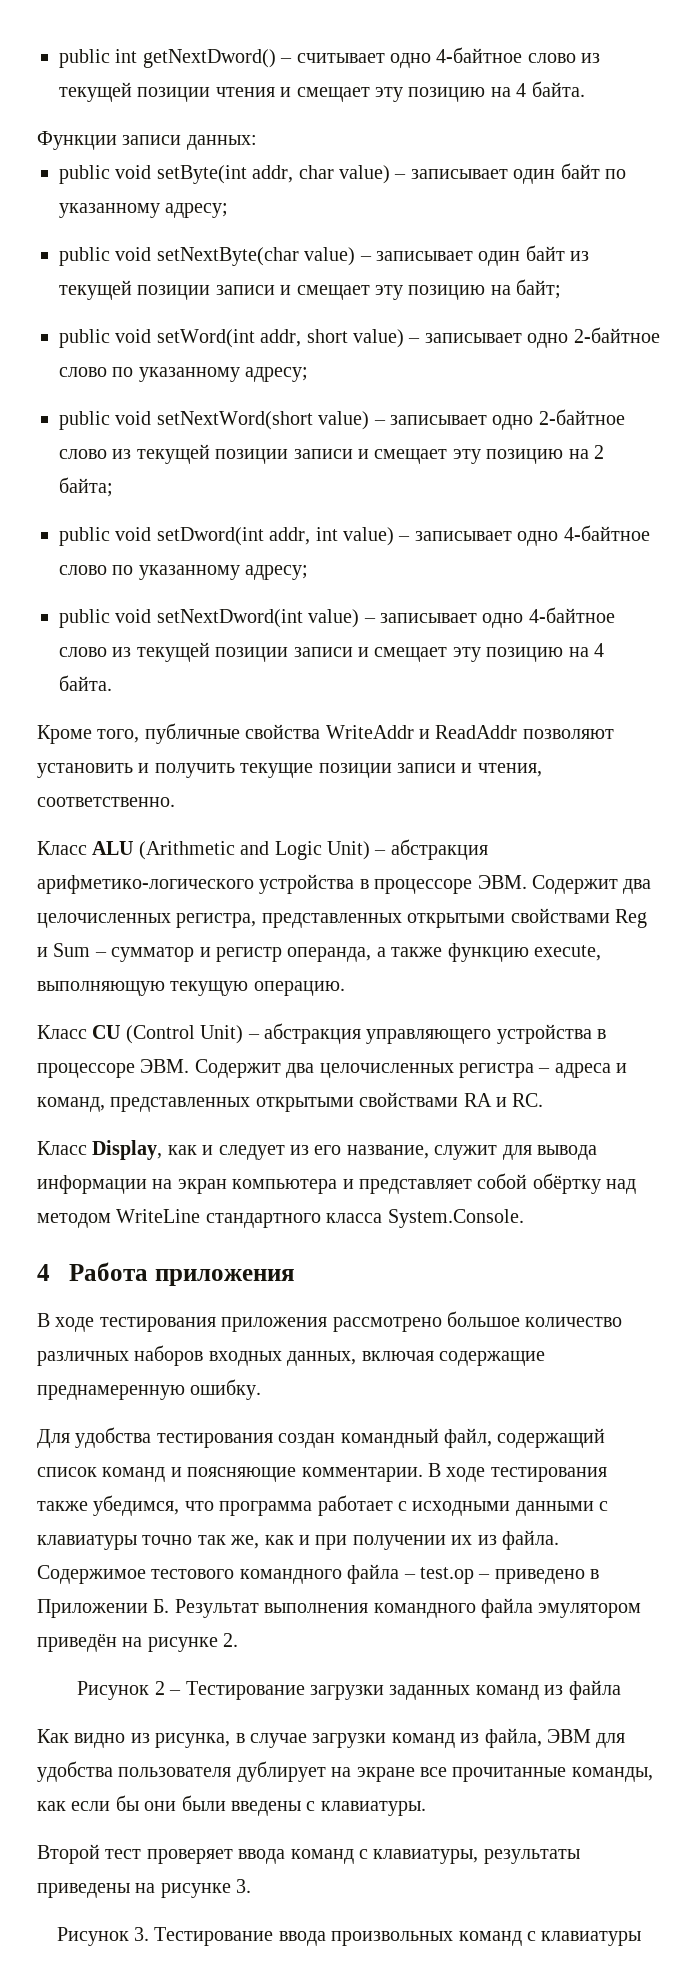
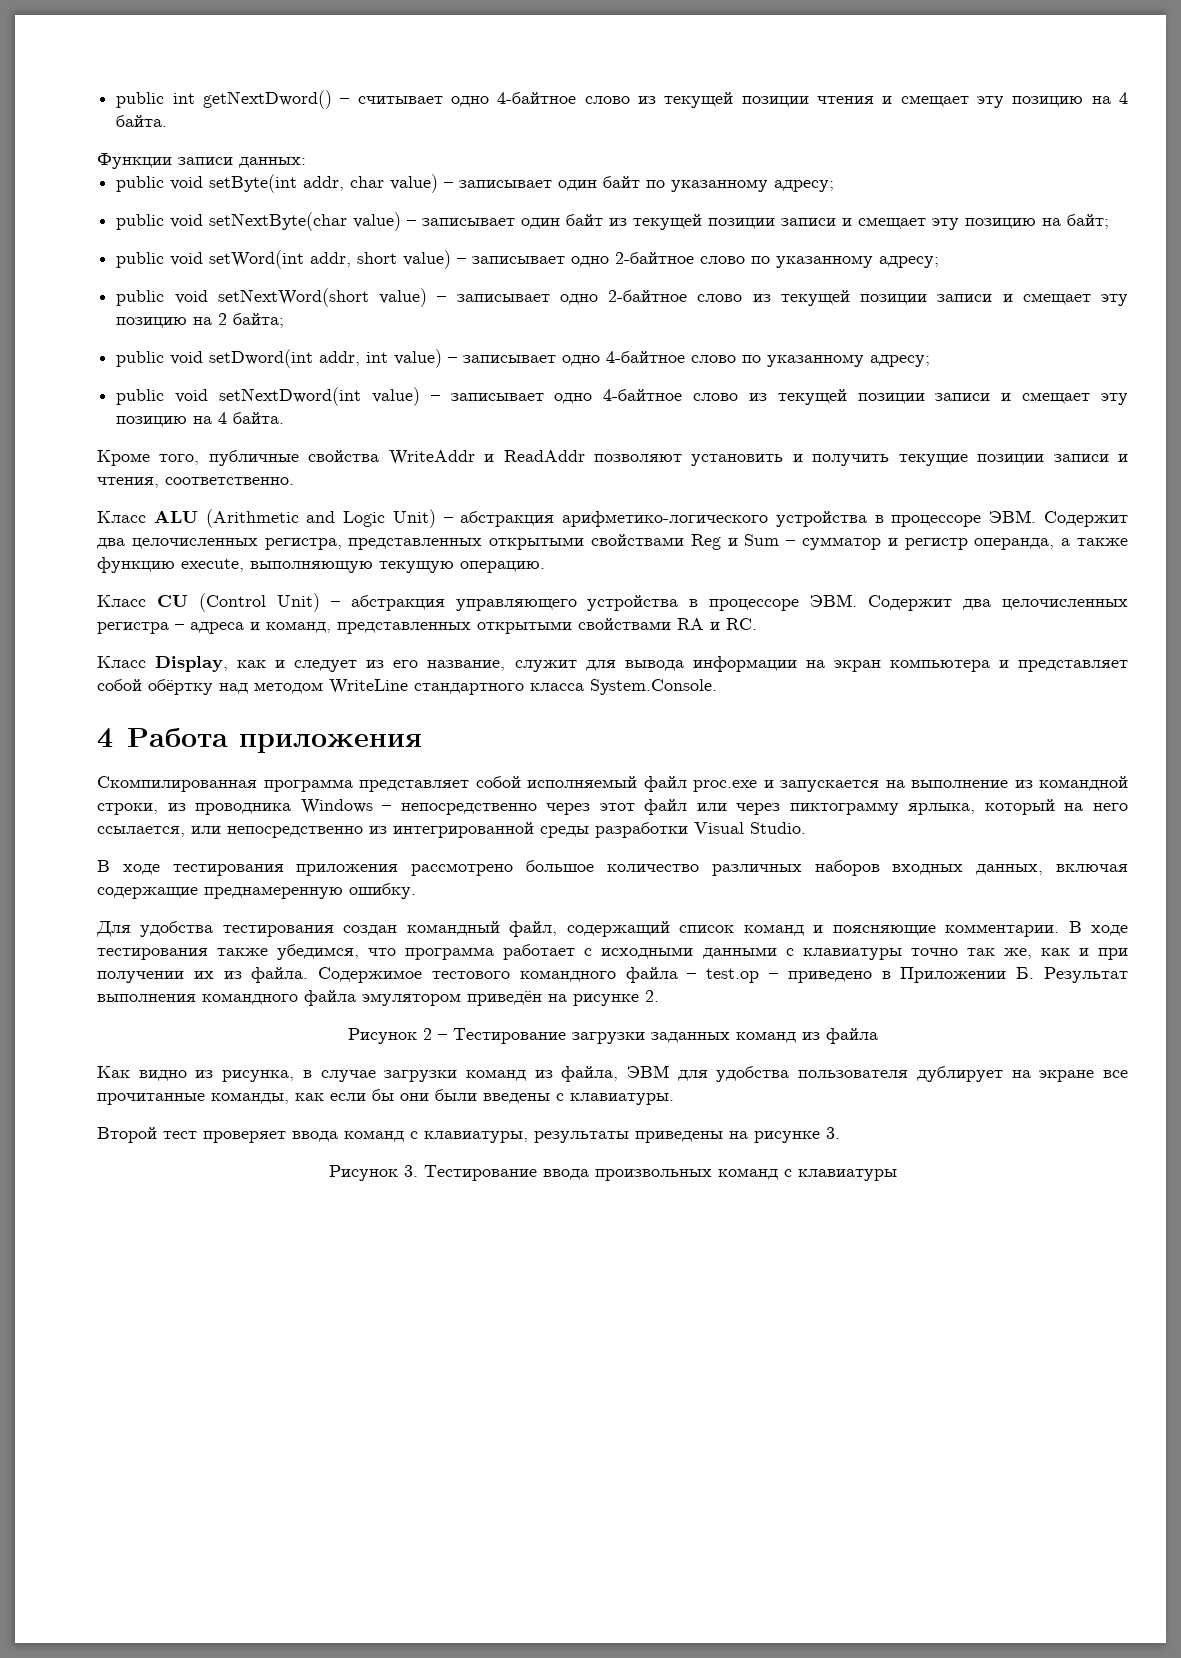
+ Скомпилированная программа представляет собой исполняемый файл proc.exe и запускается на выполнение из командной строки, из проводника Windows – непосредственно через этот файл или через пиктограмму ярлыка, который на него ссылается, или непосредственно из интегрированной среды разработки Visual Studio.

